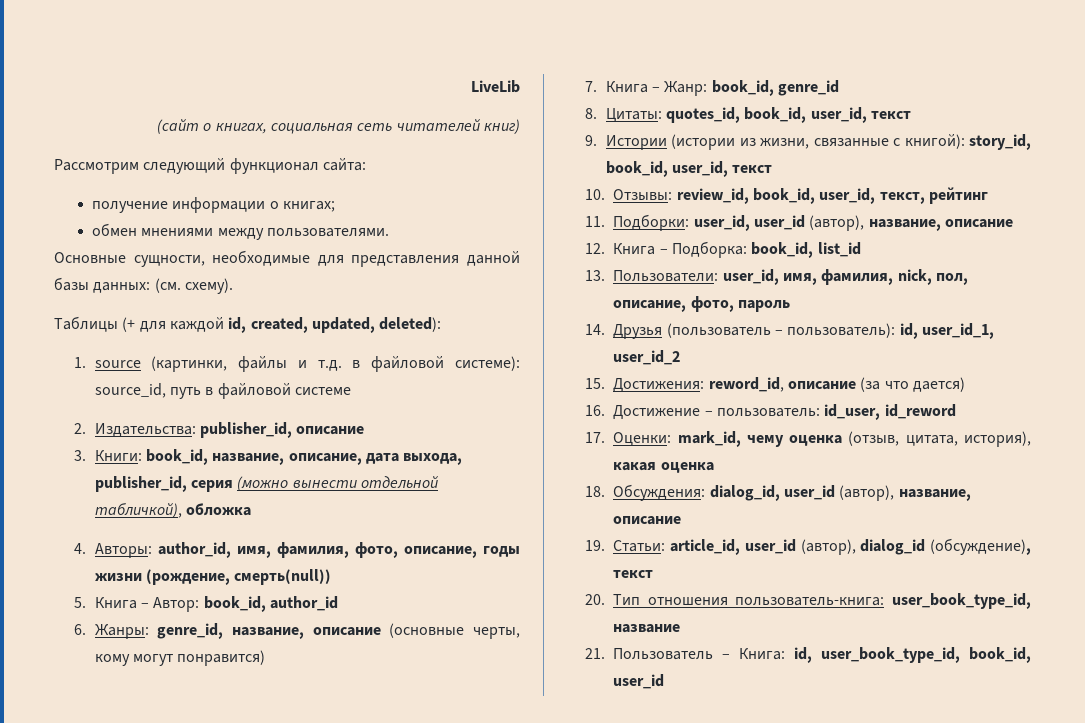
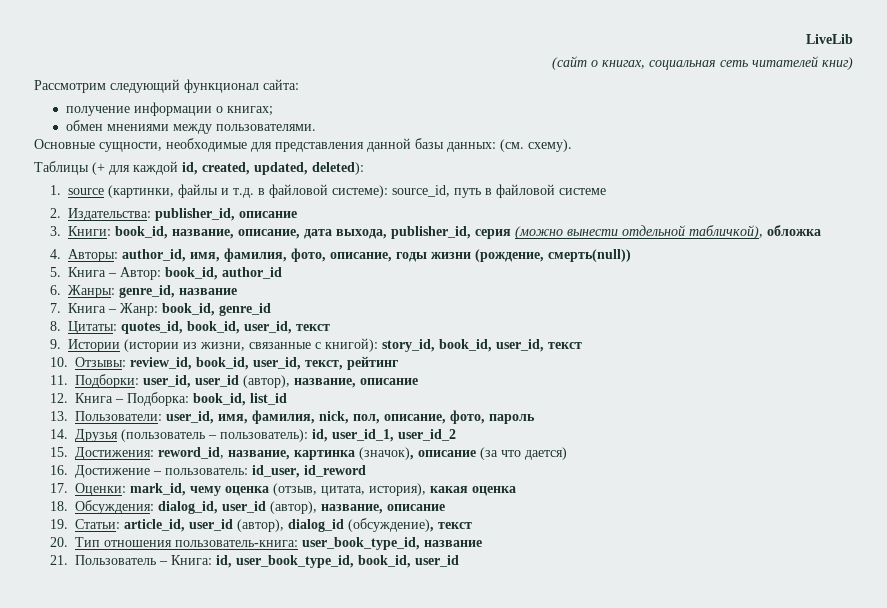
- 6. Жанры: genre_id, название, описание (основные черты, кому могут понравится)
+ 6. Жанры: genre_id, название
- 15. Достижения: reword_id, описание (за что дается)
+ 15. Достижения: reword_id, название, картинка (значок), описание (за что дается)

